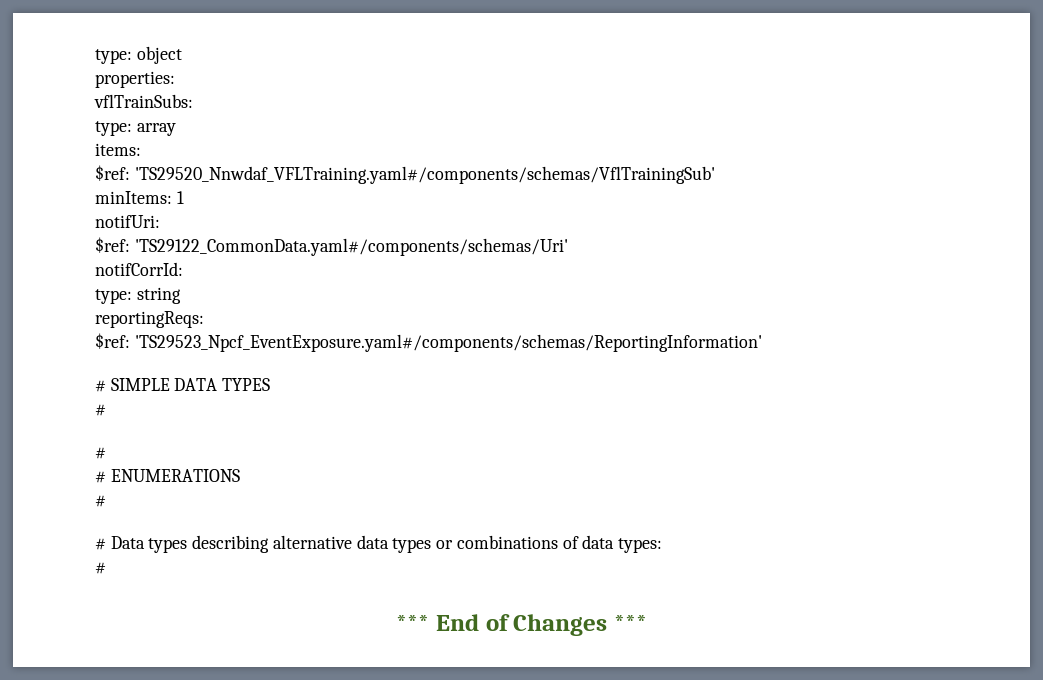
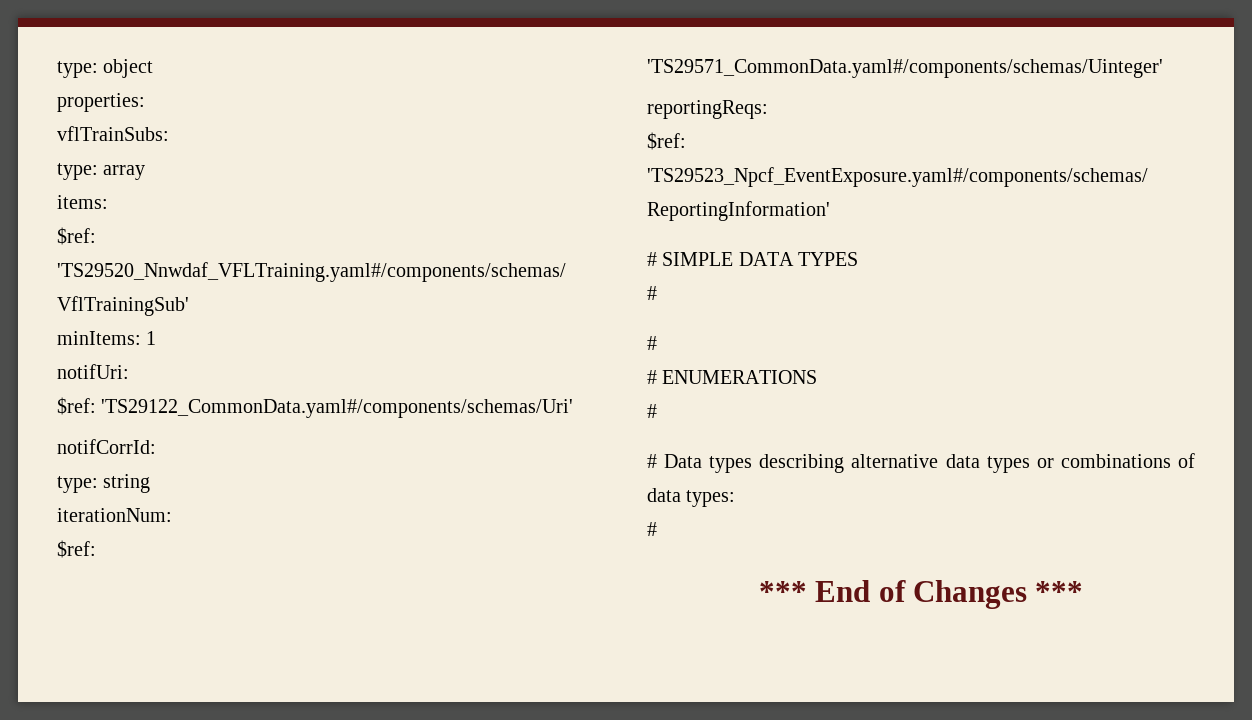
+ iterationNum:
+ $ref: 'TS29571_CommonData.yaml#/components/schemas/Uinteger'

